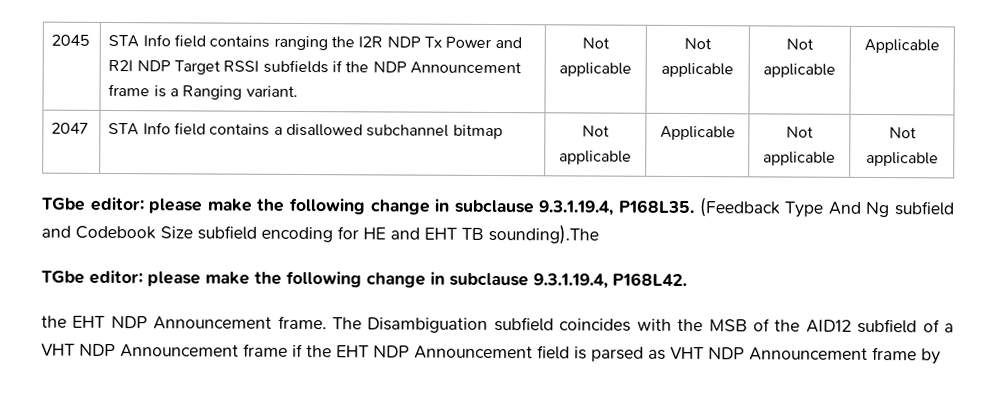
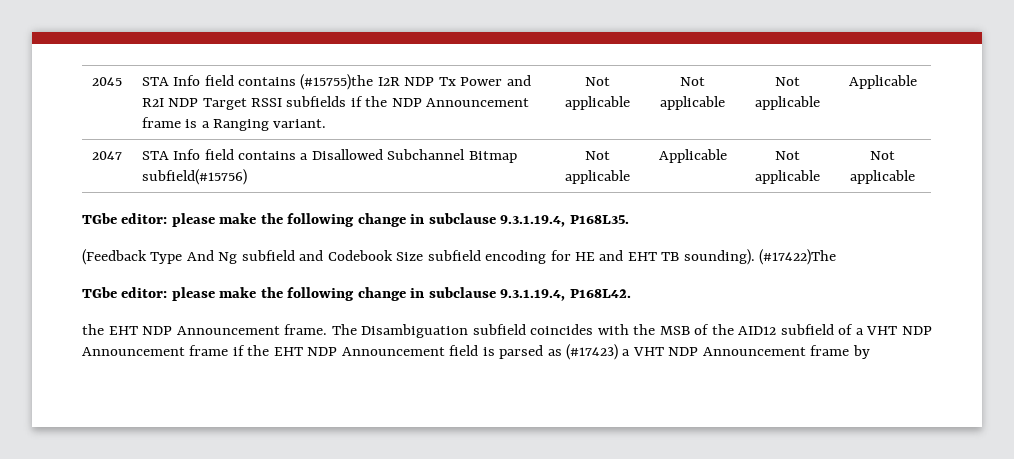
- 2045 | STA Info field contains ranging the I2R NDP Tx Power and R2I NDP Target RSSI subfields if the NDP Announcement frame is a Ranging variant. | Not applicable | Not applicable | Not applicable | Applicable
+ 2045 | STA Info field contains (#15755)the I2R NDP Tx Power and R2I NDP Target RSSI subfields if the NDP Announcement frame is a Ranging variant. | Not applicable | Not applicable | Not applicable | Applicable
- 2047 | STA Info field contains a disallowed subchannel bitmap | Not applicable | Applicable | Not applicable | Not applicable
+ 2047 | STA Info field contains a Disallowed Subchannel Bitmap subfield(#15756) | Not applicable | Applicable | Not applicable | Not applicable
- TGbe editor: please make the following change in subclause 9.3.1.19.4, P168L35. (Feedback Type And Ng subfield and Codebook Size subfield encoding for HE and EHT TB sounding).The
+ TGbe editor: please make the following change in subclause 9.3.1.19.4, P168L35.
+ (Feedback Type And Ng subfield and Codebook Size subfield encoding for HE and EHT TB sounding). (#17422)The
- The Disambiguation subfield coincides with the MSB of the AID12 subfield of a VHT NDP Announcement frame if the EHT NDP Announcement field is parsed as VHT NDP Announcement frame by
+ The Disambiguation subfield coincides with the MSB of the AID12 subfield of a VHT NDP Announcement frame if the EHT NDP Announcement field is parsed as (#17423) a VHT NDP Announcement frame by

